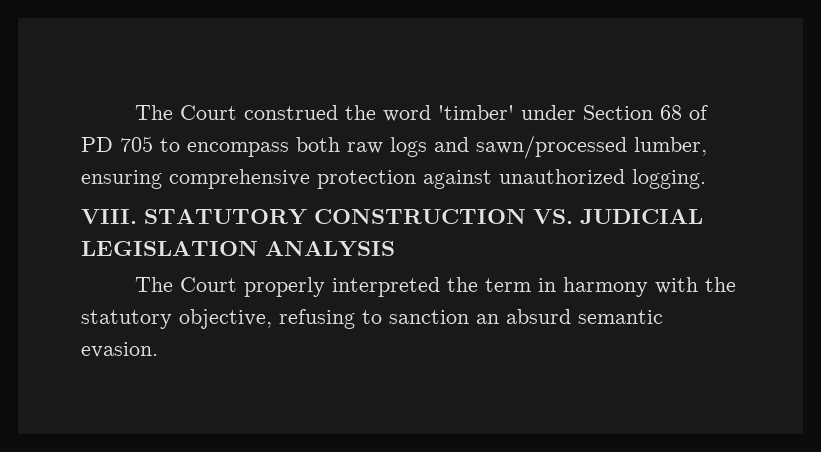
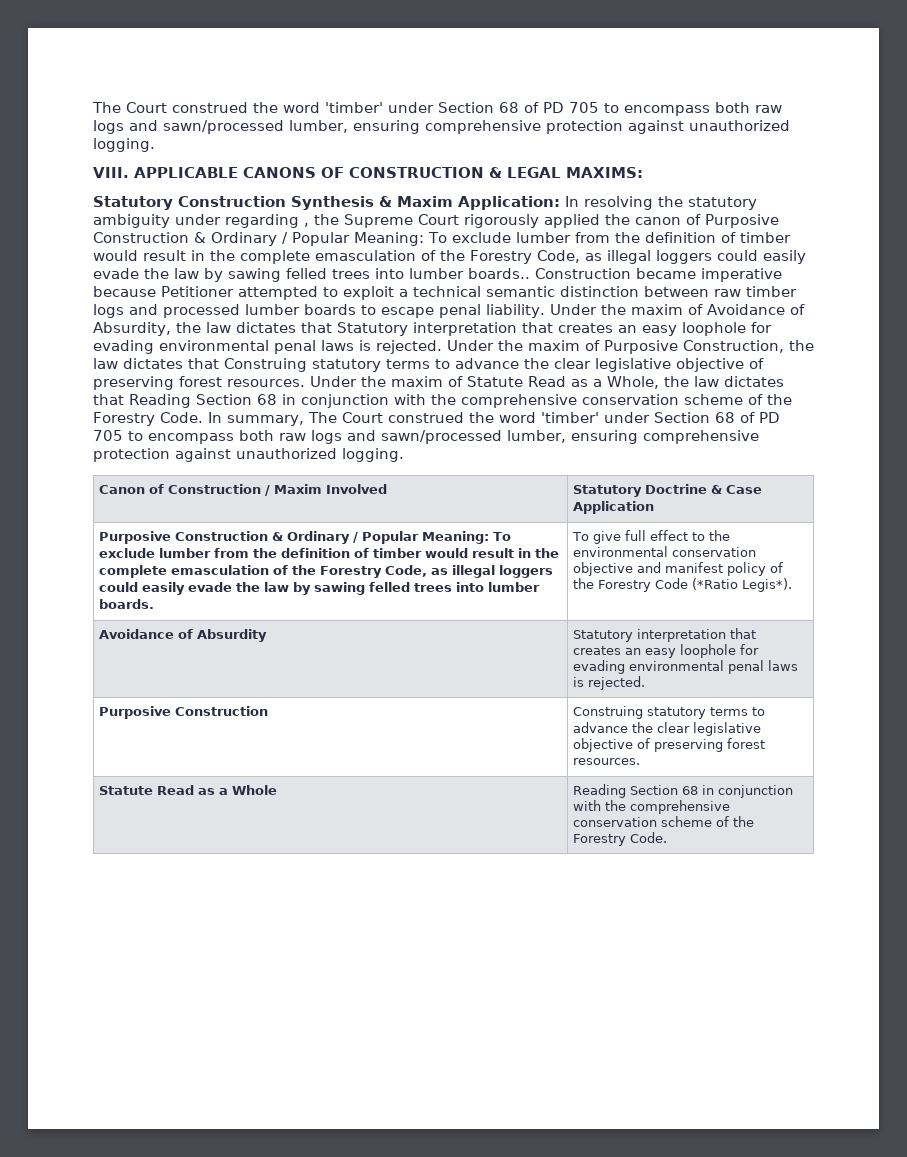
- STATUTORY CONSTRUCTION VS. JUDICIAL LEGISLATION ANALYSIS
- The Court properly interpreted the term in harmony with the statutory objective, refusing to sanction an absurd semantic evasion.
+ APPLICABLE CANONS OF CONSTRUCTION & LEGAL MAXIMS:
+ Statutory Construction Synthesis & Maxim Application: In resolving the statutory ambiguity under regarding , the Supreme Court rigorously applied the canon of Purposive Construction & Ordinary / Popular Meaning: To exclude lumber from the definition of timber would result in the complete emasculation of the Forestry Code, as illegal loggers could easily evade the law by sawing felled trees into lumber boards.. Construction became imperative because Petitioner attempted to exploit a technical semantic distinction between raw timber logs and processed lumber boards to escape penal liability. Under the maxim of Avoidance of Absurdity, the law dictates that Statutory interpretation that creates an easy loophole for evading environmental penal laws is rejected. Under the maxim of Purposive Construction, the law dictates that Construing statutory terms to advance the clear legislative objective of preserving forest resources. Under the maxim of Statute Read as a Whole, the law dictates that Reading Section 68 in conjunction with the comprehensive conservation scheme of the Forestry Code. In summary, The Court construed the word 'timber' under Section 68 of PD 705 to encompass both raw logs and sawn/processed lumber, ensuring comprehensive protection against unauthorized logging.
+ Canon of Construction / Maxim Involved | Statutory Doctrine & Case Application
+ Purposive Construction & Ordinary / Popular Meaning: To exclude lumber from the definition of timber would result in the complete emasculation of the Forestry Code, as illegal loggers could easily evade the law by sawing felled trees into lumber boards. | To give full effect to the environmental conservation objective and manifest policy of the Forestry Code (*Ratio Legis*).
+ Avoidance of Absurdity | Statutory interpretation that creates an easy loophole for evading environmental penal laws is rejected.
+ Purposive Construction | Construing statutory terms to advance the clear legislative objective of preserving forest resources.
+ Statute Read as a Whole | Reading Section 68 in conjunction with the comprehensive conservation scheme of the Forestry Code.

